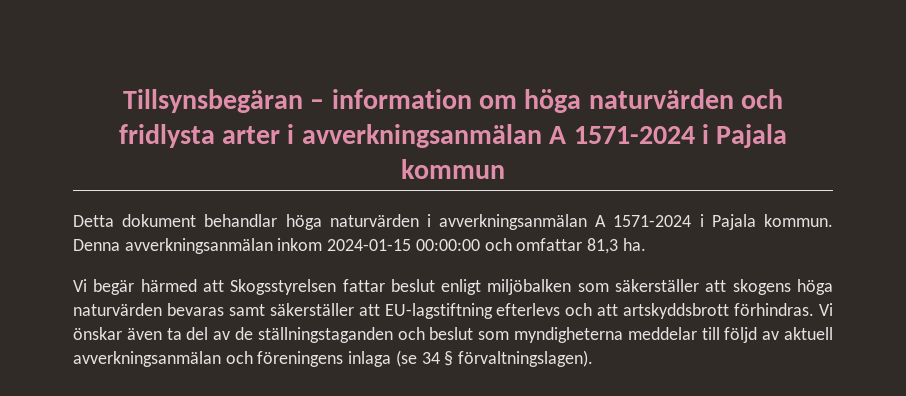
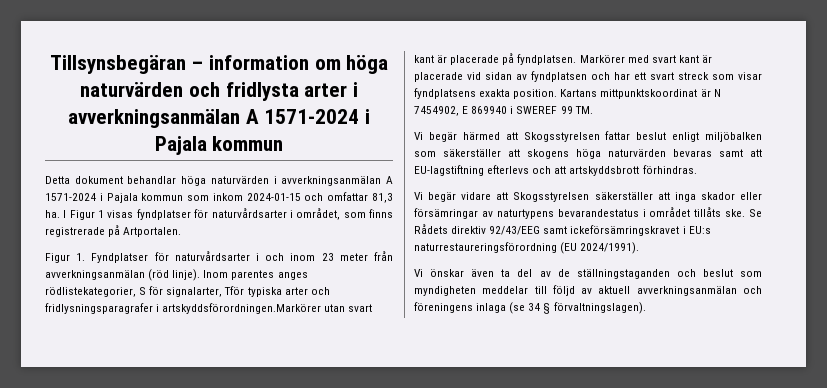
- Detta dokument behandlar höga naturvärden i avverkningsanmälan A 1571-2024 i Pajala kommun. Denna avverkningsanmälan inkom 2024-01-15 00:00:00 och omfattar 81,3 ha.
+ Detta dokument behandlar höga naturvärden i avverkningsanmälan A 1571-2024 i Pajala kommun som inkom 2024-01-15 och omfattar 81,3 ha. I Figur 1 visas fyndplatser för naturvårdsarter i området, som finns registrerade på Artportalen.
+ Figur 1. Fyndplatser för naturvårdsarter i och inom 23 meter från avverkningsanmälan (röd linje). Inom parentes anges rödlistekategorier, S för signalarter, Tför typiska arter och fridlysningsparagrafer i artskyddsförordningen.Markörer utan svart kant är placerade på fyndplatsen. Markörer med svart kant är placerade vid sidan av fyndplatsen och har ett svart streck som visar fyndplatsens exakta position. Kartans mittpunktskoordinat är N 7454902, E 869940 i SWEREF 99 TM.
- Vi begär härmed att Skogsstyrelsen fattar beslut enligt miljöbalken som säkerställer att skogens höga naturvärden bevaras samt säkerställer att EU-lagstiftning efterlevs och att artskyddsbrott förhindras. Vi önskar även ta del av de ställningstaganden och beslut som myndigheterna meddelar till följd av aktuell avverkningsanmälan och föreningens inlaga (se 34 § förvaltningslagen).
+ Vi begär härmed att Skogsstyrelsen fattar beslut enligt miljöbalken som säkerställer att skogens höga naturvärden bevaras samt att EU-lagstiftning efterlevs och att artskyddsbrott förhindras.
+ Vi begär vidare att Skogsstyrelsen säkerställer att inga skador eller försämringar av naturtypens bevarandestatus i området tillåts ske. Se Rådets direktiv 92/43/EEG samt ickeförsämringskravet i EU:s naturrestaureringsförordning (EU 2024/1991).
+ Vi önskar även ta del av de ställningstaganden och beslut som myndigheten meddelar till följd av aktuell avverkningsanmälan och föreningens inlaga (se 34 § förvaltningslagen).

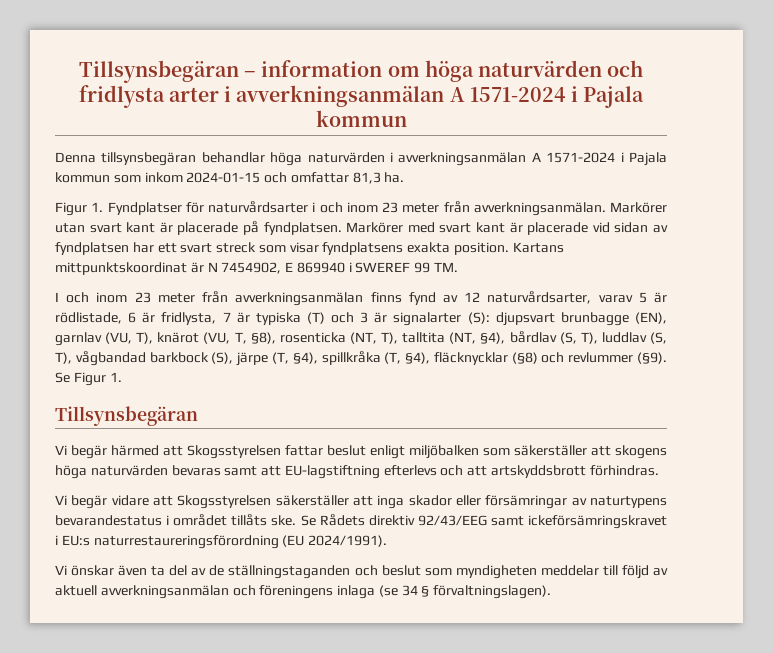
- Detta dokument behandlar höga naturvärden i avverkningsanmälan A 1571-2024 i Pajala kommun som inkom 2024-01-15 och omfattar 81,3 ha. I Figur 1 visas fyndplatser för naturvårdsarter i området, som finns registrerade på Artportalen.
+ Denna tillsynsbegäran behandlar höga naturvärden i avverkningsanmälan A 1571-2024 i Pajala kommun som inkom 2024-01-15 och omfattar 81,3 ha.
- Figur 1. Fyndplatser för naturvårdsarter i och inom 23 meter från avverkningsanmälan (röd linje). Inom parentes anges rödlistekategorier, S för signalarter, Tför typiska arter och fridlysningsparagrafer i artskyddsförordningen.Markörer utan svart kant är placerade på fyndplatsen.
+ Figur 1. Fyndplatser för naturvårdsarter i och inom 23 meter från avverkningsanmälan. Markörer utan svart kant är placerade på fyndplatsen.
- Markörer med svart kant är placerade vid sidan av fyndplatsen och har ett svart streck som visar fyndplatsens exakta position.
+ Markörer med svart kant är placerade vid sidan av fyndplatsen har ett svart streck som visar fyndplatsens exakta position.
+ I och inom 23 meter från avverkningsanmälan finns fynd av 12 naturvårdsarter, varav 5 är rödlistade, 6 är fridlysta, 7 är typiska (T) och 3 är signalarter (S): djupsvart brunbagge (EN), garnlav (VU, T), knärot (VU, T, §8), rosenticka (NT, T), talltita (NT, §4), bårdlav (S, T), luddlav (S, T), vågbandad barkbock (S), järpe (T, §4), spillkråka (T, §4), fläcknycklar (§8) och revlummer (§9). Se Figur 1.
+ Tillsynsbegäran

